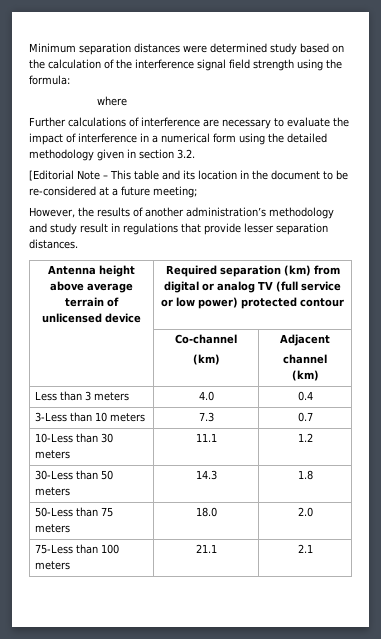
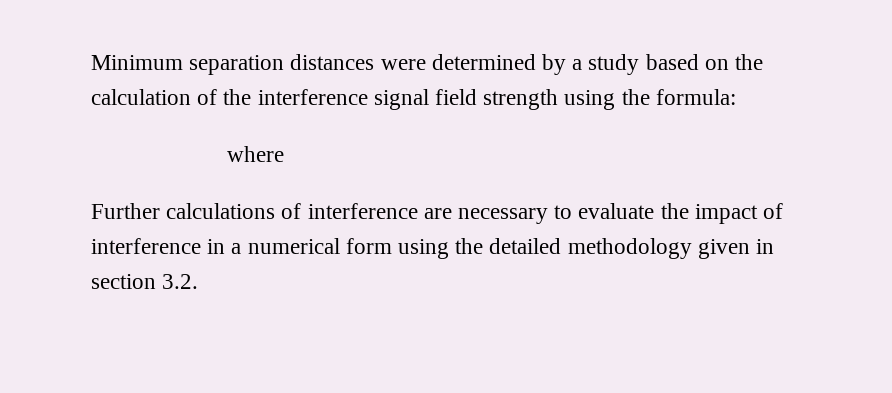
- Minimum separation distances were determined study based on the calculation of the interference signal field strength using the formula:
+ Minimum separation distances were determined by a study based on the calculation of the interference signal field strength using the formula:
- [Editorial Note – This table and its location in the document to be re-considered at a future meeting;
- However, the results of another administration’s methodology and study result in regulations that provide lesser separation distances.
- Antenna height above average terrain of unlicensed device | Required separation (km) from digital or analog TV (full service or low power) protected contour
- | Co-channel
- (km) | Adjacent
- channel
- (km)
- Less than 3 meters | 4.0 | 0.4
- 3-Less than 10 meters | 7.3 | 0.7
- 10-Less than 30 meters | 11.1 | 1.2
- 30-Less than 50 meters | 14.3 | 1.8
- 50-Less than 75 meters | 18.0 | 2.0
- 75-Less than 100 meters | 21.1 | 2.1

